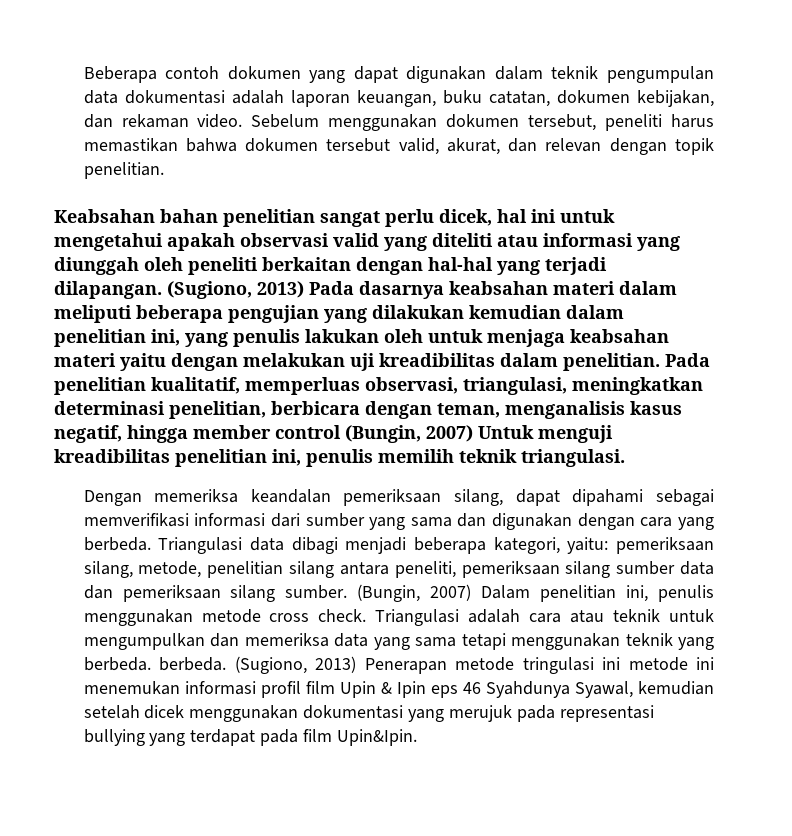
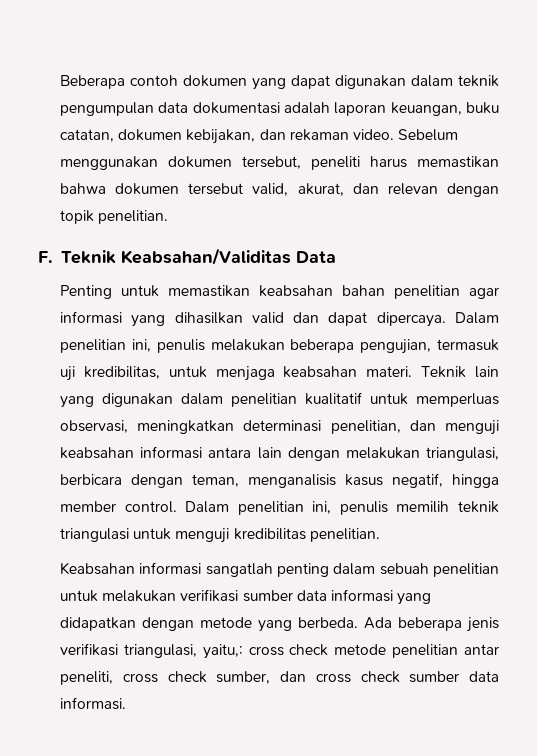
- Keabsahan bahan penelitian sangat perlu dicek, hal ini untuk mengetahui apakah observasi valid yang diteliti atau informasi yang diunggah oleh peneliti berkaitan dengan hal-hal yang terjadi dilapangan. (Sugiono, 2013) Pada dasarnya keabsahan materi dalam meliputi beberapa pengujian yang dilakukan kemudian dalam penelitian ini, yang penulis lakukan oleh untuk menjaga keabsahan materi yaitu dengan melakukan uji kreadibilitas dalam penelitian. Pada penelitian kualitatif, memperluas observasi, triangulasi, meningkatkan determinasi penelitian, berbicara dengan teman, menganalisis kasus negatif, hingga member control (Bungin, 2007) Untuk menguji kreadibilitas penelitian ini, penulis memilih teknik triangulasi.
- Dengan memeriksa keandalan pemeriksaan silang, dapat dipahami sebagai memverifikasi informasi dari sumber yang sama dan digunakan dengan cara yang berbeda. Triangulasi data dibagi menjadi beberapa kategori, yaitu: pemeriksaan silang, metode, penelitian silang antara peneliti, pemeriksaan silang sumber data dan pemeriksaan silang sumber. (Bungin, 2007) Dalam penelitian ini, penulis menggunakan metode cross check. Triangulasi adalah cara atau teknik untuk mengumpulkan dan memeriksa data yang sama tetapi menggunakan teknik yang berbeda. berbeda. (Sugiono, 2013) Penerapan metode tringulasi ini metode ini menemukan informasi profil film Upin & Ipin eps 46 Syahdunya Syawal, kemudian setelah dicek menggunakan dokumentasi yang merujuk pada representasi bullying yang terdapat pada film Upin&Ipin.
+ F. Teknik Keabsahan/Validitas Data
+ Penting untuk memastikan keabsahan bahan penelitian agar informasi yang dihasilkan valid dan dapat dipercaya. Dalam penelitian ini, penulis melakukan beberapa pengujian, termasuk uji kredibilitas, untuk menjaga keabsahan materi. Teknik lain yang digunakan dalam penelitian kualitatif untuk memperluas observasi, meningkatkan determinasi penelitian, dan menguji keabsahan informasi antara lain dengan melakukan triangulasi, berbicara dengan teman, menganalisis kasus negatif, hingga member control. Dalam penelitian ini, penulis memilih teknik triangulasi untuk menguji kredibilitas penelitian.
+ Keabsahan informasi sangatlah penting dalam sebuah penelitian untuk melakukan verifikasi sumber data informasi yang didapatkan dengan metode yang berbeda. Ada beberapa jenis verifikasi triangulasi, yaitu,: cross check metode penelitian antar peneliti, cross check sumber, dan cross check sumber data informasi.

